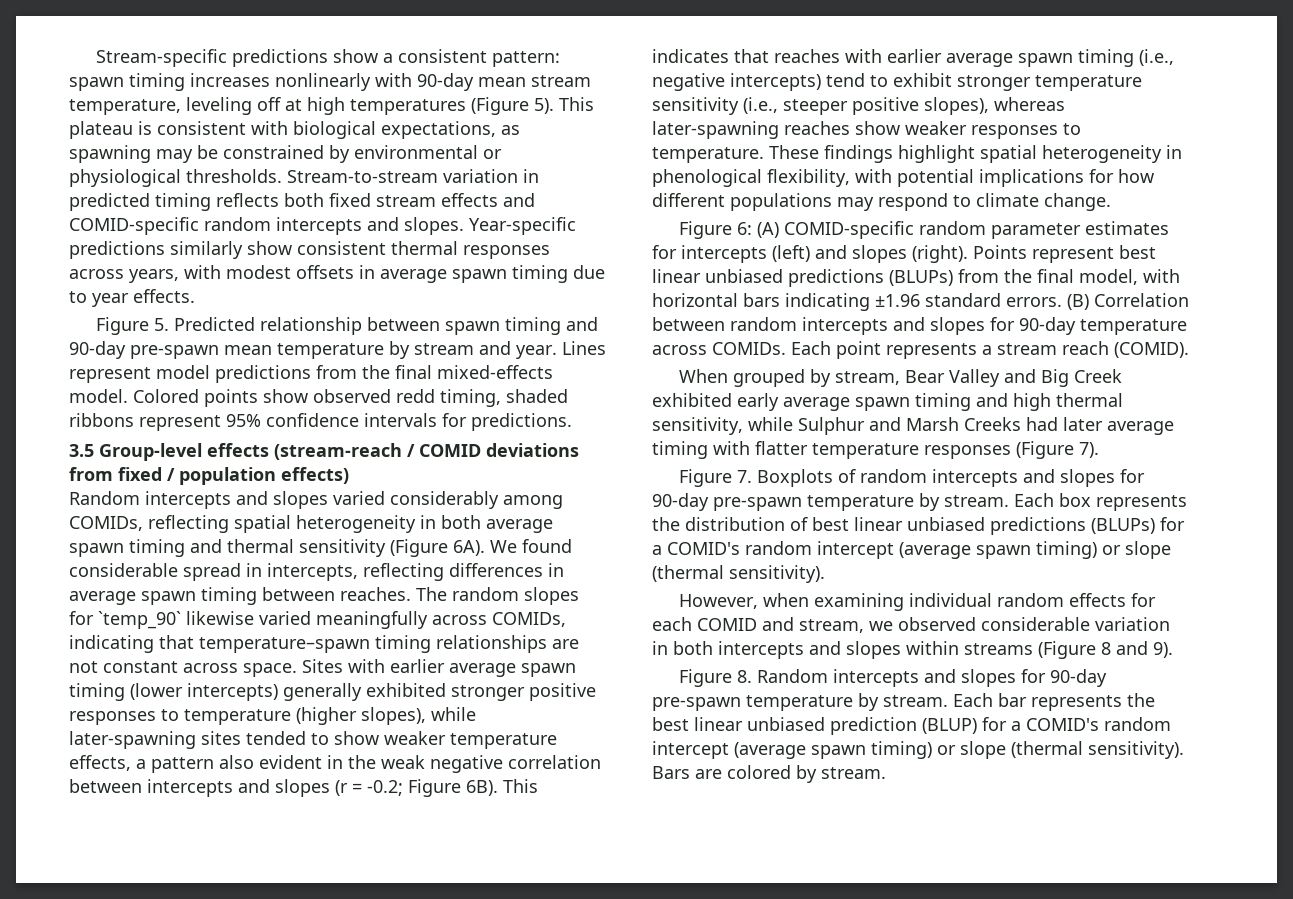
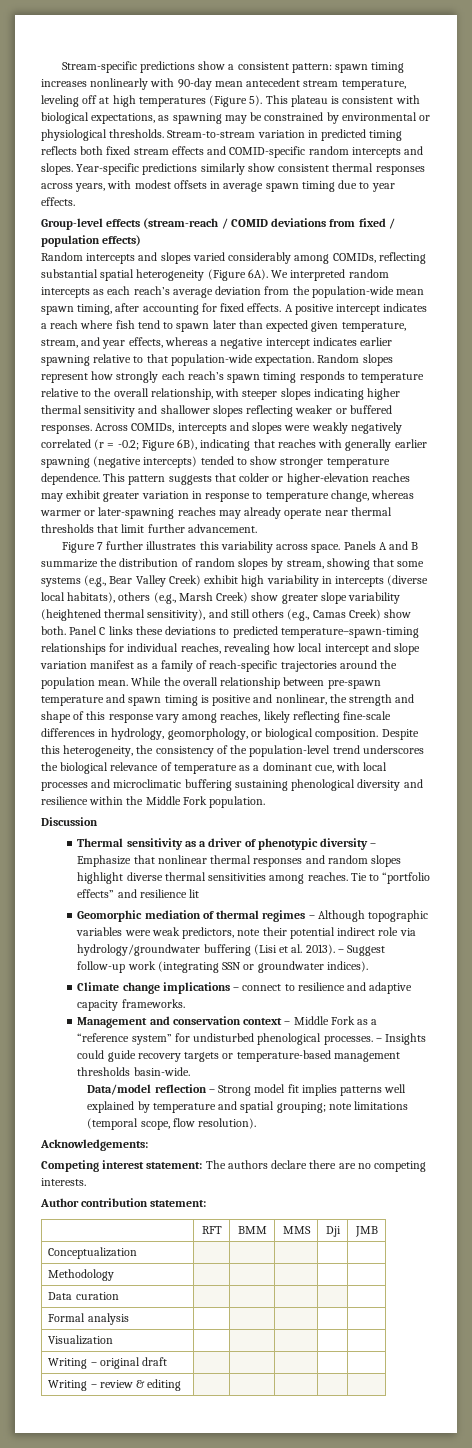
- Stream-specific predictions show a consistent pattern: spawn timing increases nonlinearly with 90-day mean stream temperature, leveling off at high temperatures (Figure 5).
+ Stream-specific predictions show a consistent pattern: spawn timing increases nonlinearly with 90-day mean antecedent stream temperature, leveling off at high temperatures (Figure 5).
- Figure 5. Predicted relationship between spawn timing and 90-day pre-spawn mean temperature by stream and year. Lines represent model predictions from the final mixed-effects model. Colored points show observed redd timing, shaded ribbons represent 95% confidence intervals for predictions.
- 3.5 Group-level effects (stream-reach / COMID deviations from fixed / population effects)
+ Group-level effects (stream-reach / COMID deviations from fixed / population effects)
- Random intercepts and slopes varied considerably among COMIDs, reflecting spatial heterogeneity in both average spawn timing and thermal sensitivity (Figure 6A). We found considerable spread in intercepts, reflecting differences in average spawn timing between reaches. The random slopes for `temp_90` likewise varied meaningfully across COMIDs, indicating that temperature–spawn timing relationships are not constant across space. Sites with earlier average spawn timing (lower intercepts) generally exhibited stronger positive responses to temperature (higher slopes), while later-spawning sites tended to show weaker temperature effects, a pattern also evident in the weak negative correlation between intercepts and slopes (r = -0.2; Figure 6B). This indicates that reaches with earlier average spawn timing (i.e., negative intercepts) tend to exhibit stronger temperature sensitivity (i.e., steeper positive slopes), whereas later-spawning reaches show weaker responses to temperature. These findings highlight spatial heterogeneity in phenological flexibility, with potential implications for how different populations may respond to climate change.
- Figure 6: (A) COMID-specific random parameter estimates for intercepts (left) and slopes (right). Points represent best linear unbiased predictions (BLUPs) from the final model, with horizontal bars indicating ±1.96 standard errors. (B) Correlation between random intercepts and slopes for 90-day temperature across COMIDs. Each point represents a stream reach (COMID).
- When grouped by stream, Bear Valley and Big Creek exhibited early average spawn timing and high thermal sensitivity, while Sulphur and Marsh Creeks had later average timing with flatter temperature responses (Figure 7).
- Figure 7. Boxplots of random intercepts and slopes for 90-day pre-spawn temperature by stream. Each box represents the distribution of best linear unbiased predictions (BLUPs) for a COMID's random intercept (average spawn timing) or slope (thermal sensitivity).
- However, when examining individual random effects for each COMID and stream, we observed considerable variation in both intercepts and slopes within streams (Figure 8 and 9).
- Figure 8. Random intercepts and slopes for 90-day pre-spawn temperature by stream. Each bar represents the best linear unbiased prediction (BLUP) for a COMID's random intercept (average spawn timing) or slope (thermal sensitivity). Bars are colored by stream.
+ Random intercepts and slopes varied considerably among COMIDs, reflecting substantial spatial heterogeneity (Figure 6A). We interpreted random intercepts as each reach’s average deviation from the population-wide mean spawn timing, after accounting for fixed effects. A positive intercept indicates a reach where fish tend to spawn later than expected given temperature, stream, and year effects, whereas a negative intercept indicates earlier spawning relative to that population-wide expectation. Random slopes represent how strongly each reach’s spawn timing responds to temperature relative to the overall relationship, with steeper slopes indicating higher thermal sensitivity and shallower slopes reflecting weaker or buffered responses. Across COMIDs, intercepts and slopes were weakly negatively correlated (r = -0.2; Figure 6B), indicating that reaches with generally earlier spawning (negative intercepts) tended to show stronger temperature dependence. This pattern suggests that colder or higher-elevation reaches may exhibit greater variation in response to temperature change, whereas warmer or later-spawning reaches may already operate near thermal thresholds that limit further advancement.
+ Figure 7 further illustrates this variability across space. Panels A and B summarize the distribution of random slopes by stream, showing that some systems (e.g., Bear Valley Creek) exhibit high variability in intercepts (diverse local habitats), others (e.g., Marsh Creek) show greater slope variability (heightened thermal sensitivity), and still others (e.g., Camas Creek) show both. Panel C links these deviations to predicted temperature–spawn-timing relationships for individual reaches, revealing how local intercept and slope variation manifest as a family of reach-specific trajectories around the population mean. While the overall relationship between pre-spawn temperature and spawn timing is positive and nonlinear, the strength and shape of this response vary among reaches, likely reflecting fine-scale differences in hydrology, geomorphology, or biological composition. Despite this heterogeneity, the consistency of the population-level trend underscores the biological relevance of temperature as a dominant cue, with local processes and microclimatic buffering sustaining phenological diversity and resilience within the Middle Fork population.
+ Discussion
+ Thermal sensitivity as a driver of phenotypic diversity – Emphasize that nonlinear thermal responses and random slopes highlight diverse thermal sensitivities among reaches. Tie to “portfolio effects” and resilience lit
+ Geomorphic mediation of thermal regimes – Although topographic variables were weak predictors, note their potential indirect role via hydrology/groundwater buffering (Lisi et al. 2013). – Suggest follow-up work (integrating SSN or groundwater indices).
+ Climate change implications – connect to resilience and adaptive capacity frameworks.
+ Management and conservation context – Middle Fork as a “reference system” for undisturbed phenological processes. – Insights could guide recovery targets or temperature-based management thresholds basin-wide.
+ Data/model reflection – Strong model fit implies patterns well explained by temperature and spatial grouping; note limitations (temporal scope, flow resolution).
+ Acknowledgements:
+ Competing interest statement: The authors declare there are no competing interests.
+ Author contribution statement:
+ | RFT | BMM | MMS | Dji | JMB
+ Conceptualization | | | | |
+ Methodology | | | | |
+ Data curation | | | | |
+ Formal analysis | | | | |
+ Visualization | | | | |
+ Writing – original draft | | | | |
+ Writing – review & editing | | | | |

